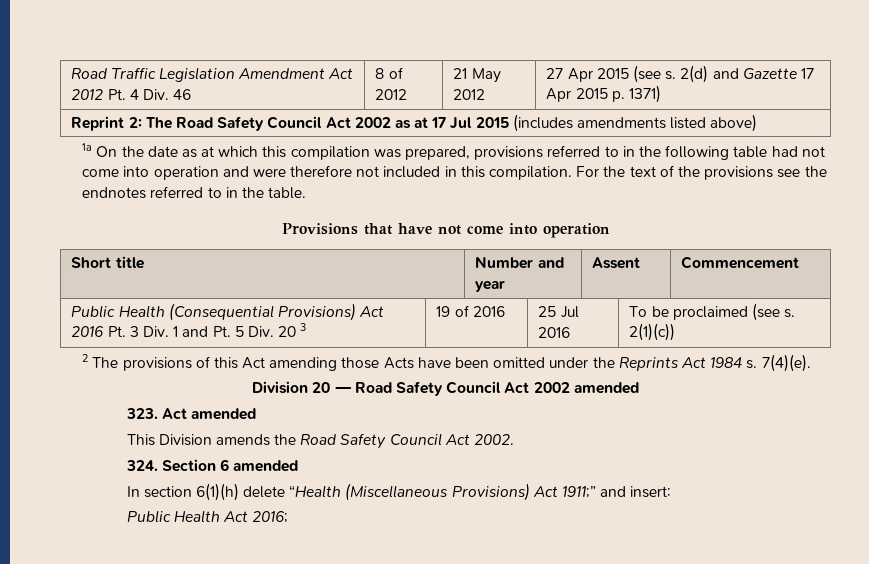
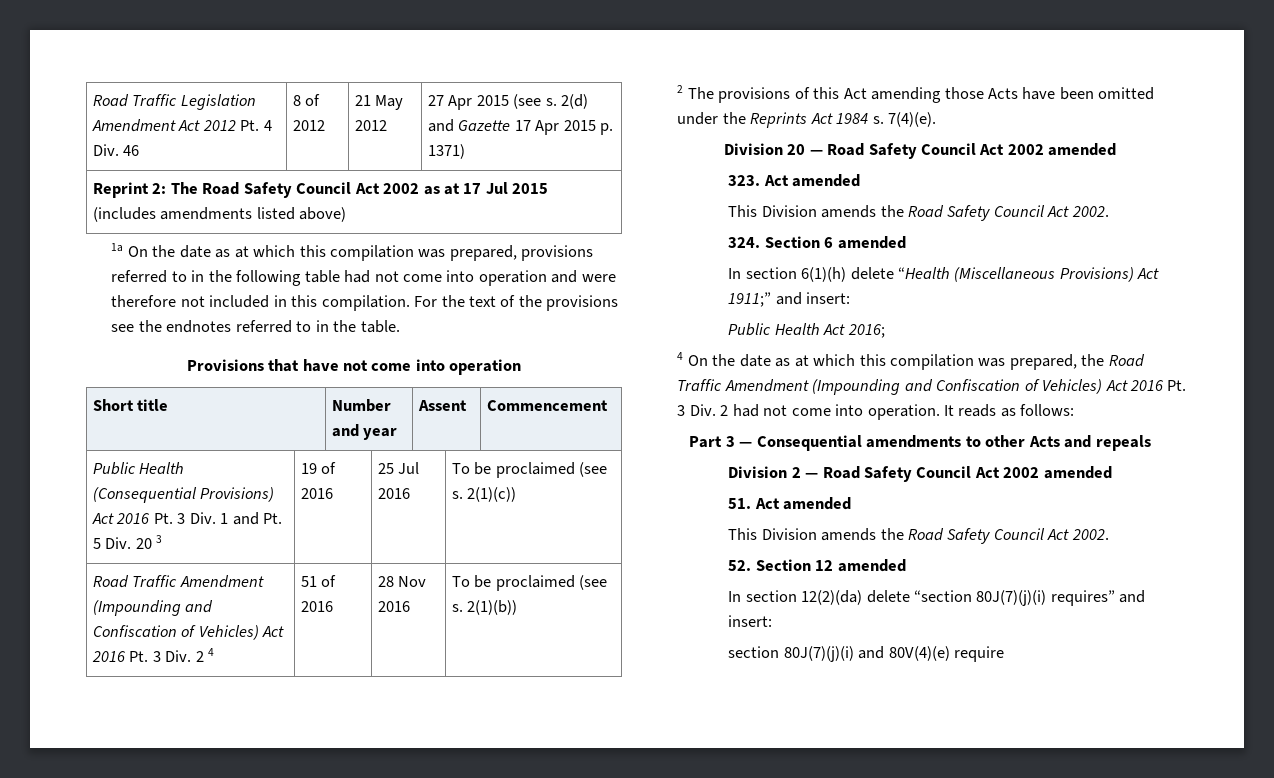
+ Road Traffic Amendment (Impounding and Confiscation of Vehicles) Act 2016 Pt. 3 Div. 2 4 | 51 of 2016 | 28 Nov 2016 | To be proclaimed (see s. 2(1)(b))
+ 4 On the date as at which this compilation was prepared, the Road Traffic Amendment (Impounding and Confiscation of Vehicles) Act 2016 Pt. 3 Div. 2 had not come into operation. It reads as follows:
+ Part 3 — Consequential amendments to other Acts and repeals
+ Division 2 — Road Safety Council Act 2002 amended
+ 51. Act amended
+ This Division amends the Road Safety Council Act 2002.
+ 52. Section 12 amended
+ In section 12(2)(da) delete “section 80J(7)(j)(i) requires” and insert:
+ section 80J(7)(j)(i) and 80V(4)(e) require

